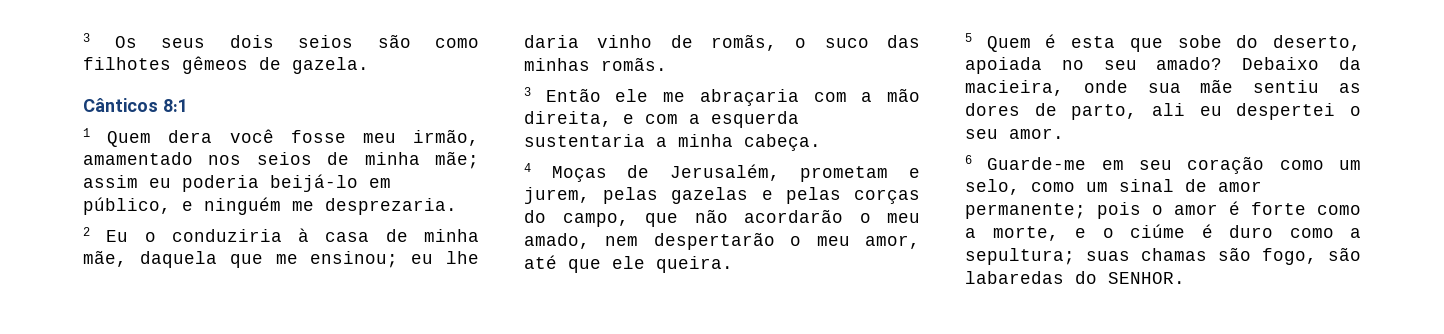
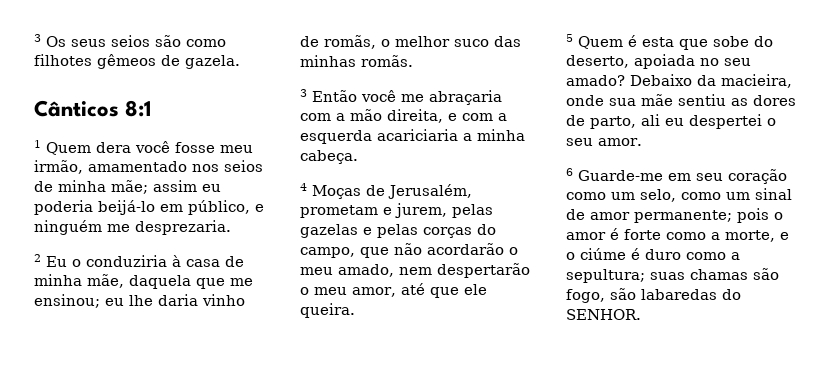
- 3 Os seus dois seios são como filhotes gêmeos de gazela.
+ 3 Os seus seios são como filhotes gêmeos de gazela.
- 2 Eu o conduziria à casa de minha mãe, daquela que me ensinou; eu lhe daria vinho de romãs, o suco das minhas romãs.
+ 2 Eu o conduziria à casa de minha mãe, daquela que me ensinou; eu lhe daria vinho de romãs, o melhor suco das minhas romãs.
- 3 Então ele me abraçaria com a mão direita, e com a esquerda sustentaria a minha cabeça.
+ 3 Então você me abraçaria com a mão direita, e com a esquerda acariciaria a minha cabeça.

